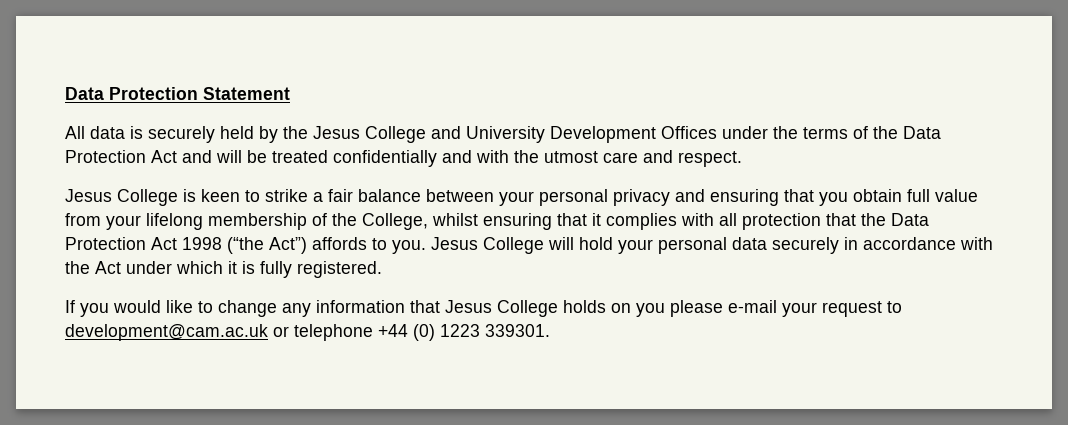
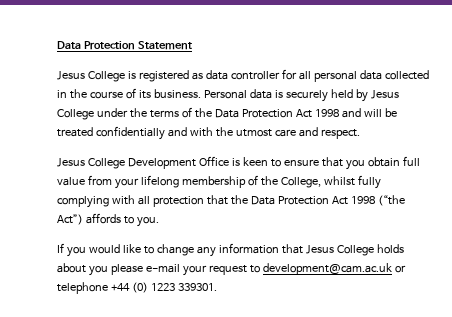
- All data is securely held by the Jesus College and University Development Offices under the terms of the Data Protection Act and will be treated confidentially and with the utmost care and respect.
+ Jesus College is registered as data controller for all personal data collected in the course of its business. Personal data is securely held by Jesus College under the terms of the Data Protection Act 1998 and will be treated confidentially and with the utmost care and respect.
- Jesus College is keen to strike a fair balance between your personal privacy and ensuring that you obtain full value from your lifelong membership of the College, whilst ensuring that it complies with all protection that the Data Protection Act 1998 (“the Act”) affords to you. Jesus College will hold your personal data securely in accordance with the Act under which it is fully registered.
+ Jesus College Development Office is keen to ensure that you obtain full value from your lifelong membership of the College, whilst fully complying with all protection that the Data Protection Act 1998 (“the Act”) affords to you.
- If you would like to change any information that Jesus College holds on you please e-mail your request to development@cam.ac.uk or telephone +44 (0) 1223 339301.
+ If you would like to change any information that Jesus College holds about you please e-mail your request to development@cam.ac.uk or telephone +44 (0) 1223 339301.

